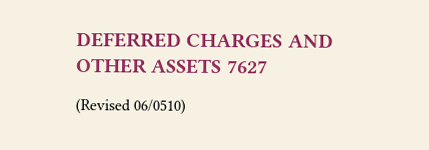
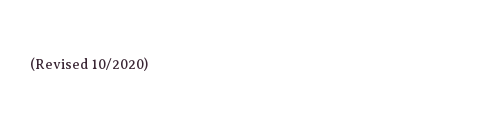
- DEFERRED CHARGES AND OTHER ASSETS 7627
- (Revised 06/0510)
+ (Revised 10/2020)

